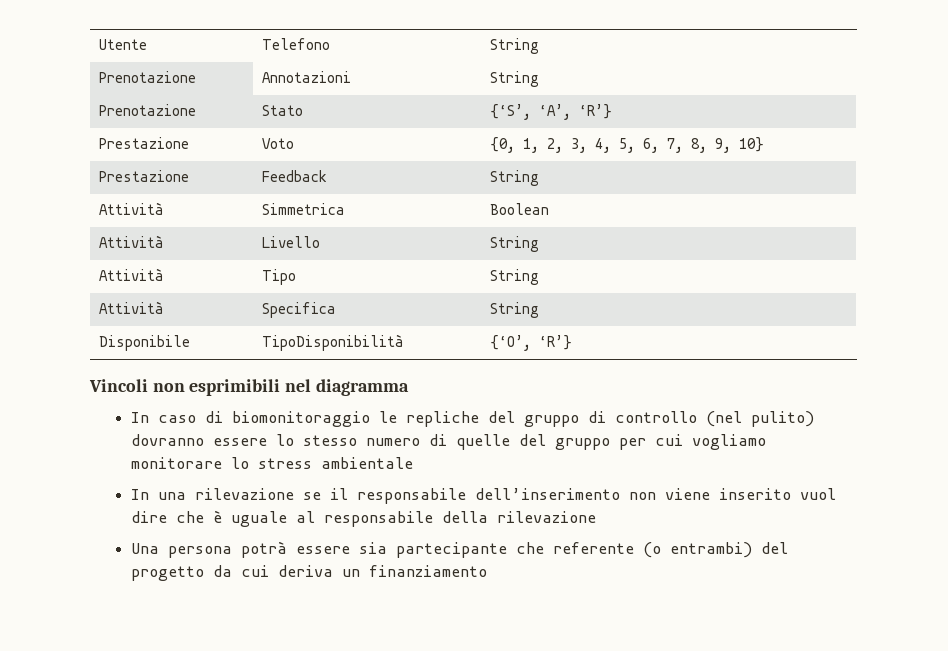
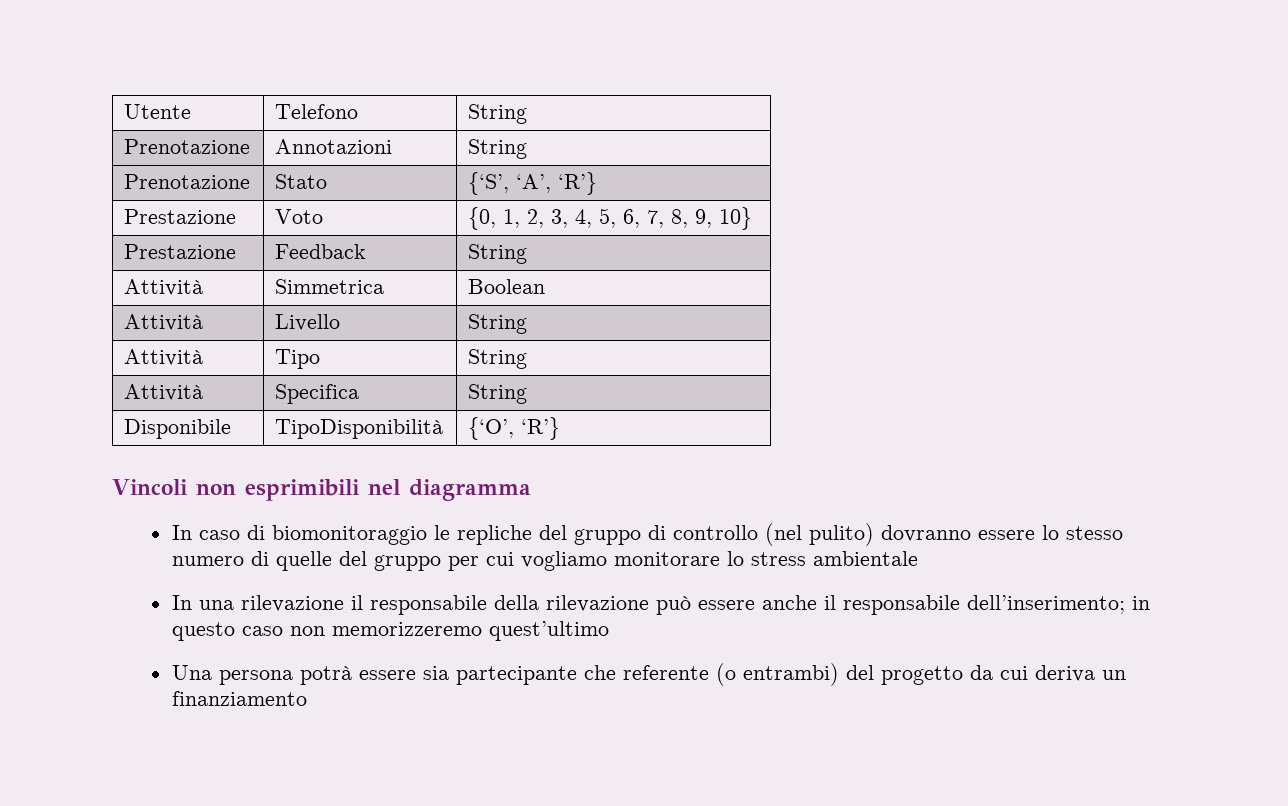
- In una rilevazione se il responsabile dell’inserimento non viene inserito vuol dire che è uguale al responsabile della rilevazione
+ In una rilevazione il responsabile della rilevazione può essere anche il responsabile dell’inserimento; in questo caso non memorizzeremo quest’ultimo

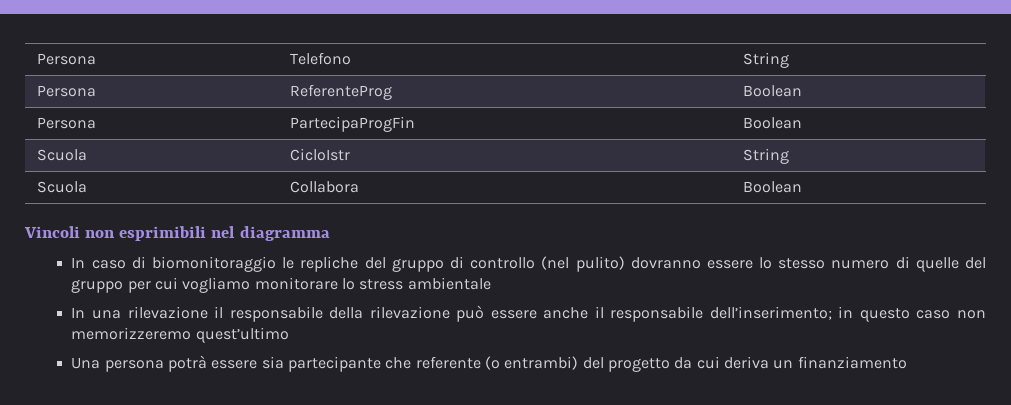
- Utente | Telefono | String
+ Persona | Telefono | String
- Prenotazione | Annotazioni | String
- Prenotazione | Stato | {‘S’, ‘A’, ‘R’}
- Prestazione | Voto | {0, 1, 2, 3, 4, 5, 6, 7, 8, 9, 10}
- Prestazione | Feedback | String
- Attività | Simmetrica | Boolean
- Attività | Livello | String
- Attività | Tipo | String
- Attività | Specifica | String
- Disponibile | TipoDisponibilità | {‘O’, ‘R’}
+ Persona | ReferenteProg | Boolean
+ Persona | PartecipaProgFin | Boolean
+ Scuola | CicloIstr | String
+ Scuola | Collabora | Boolean

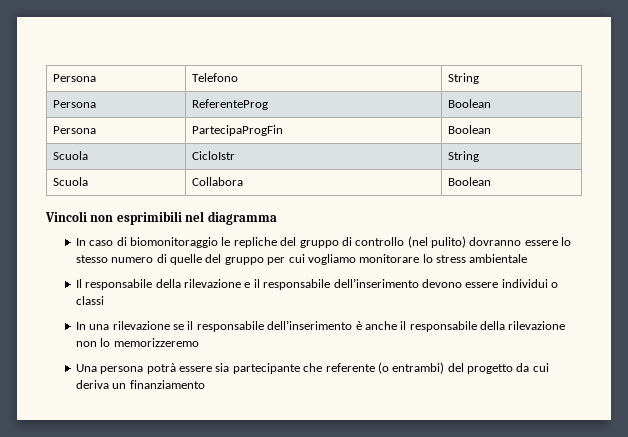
- In una rilevazione il responsabile della rilevazione può essere anche il responsabile dell’inserimento; in questo caso non memorizzeremo quest’ultimo
+ Il responsabile della rilevazione e il responsabile dell’inserimento devono essere individui o classi
+ In una rilevazione se il responsabile dell’inserimento è anche il responsabile della rilevazione non lo memorizzeremo

